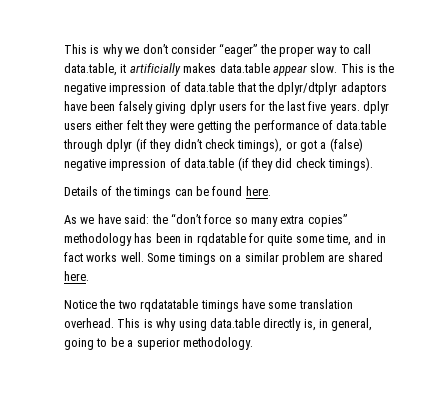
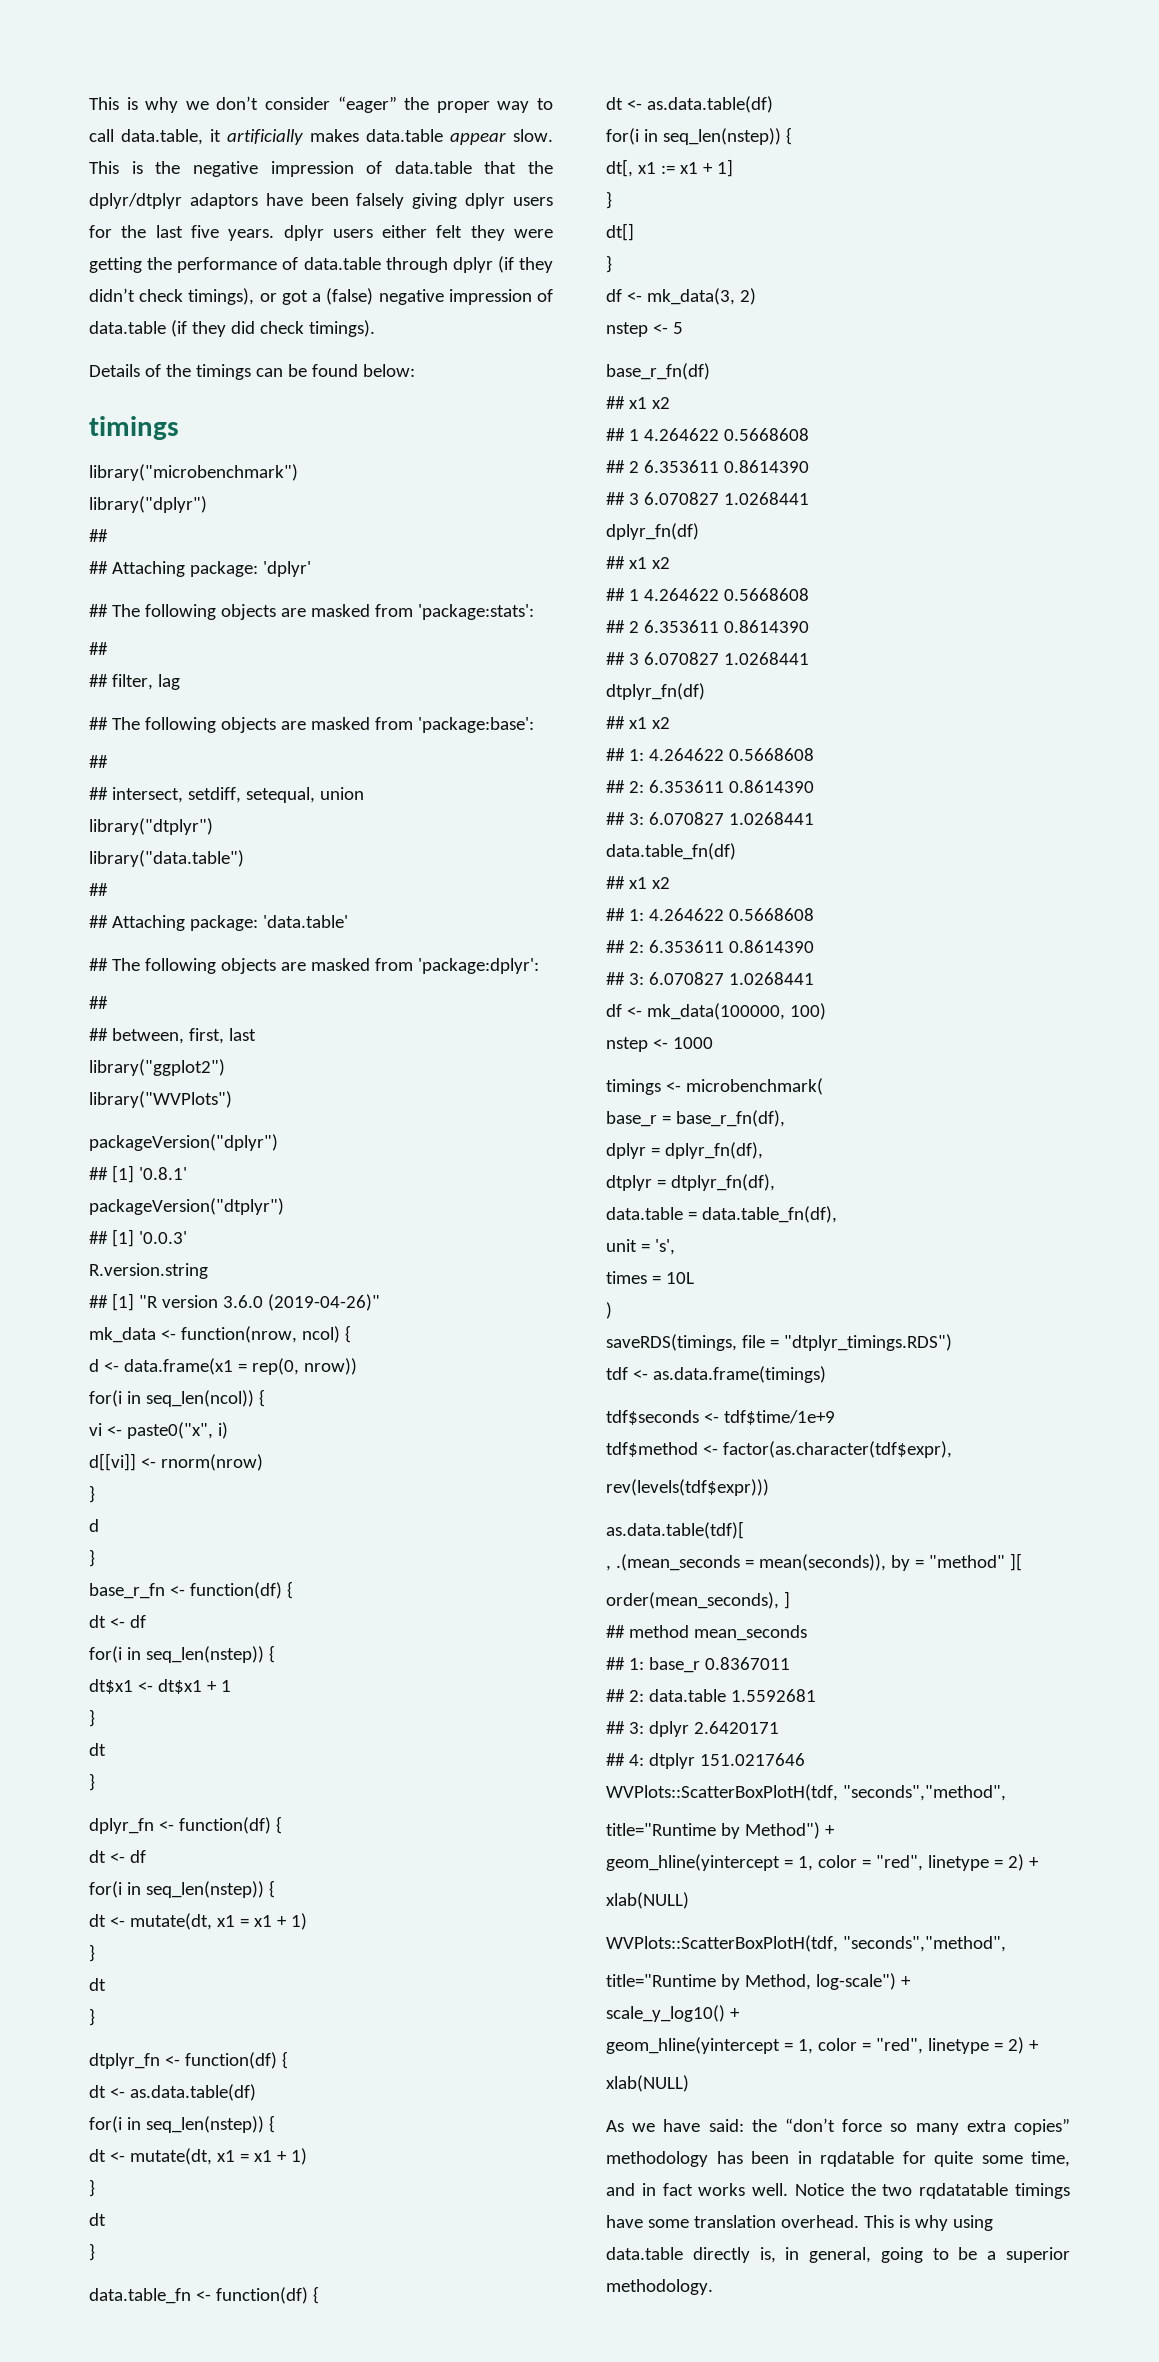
- Details of the timings can be found here.
+ Details of the timings can be found below:
+ timings
+ library("microbenchmark")
+ library("dplyr")
+ ##
+ ## Attaching package: 'dplyr'
+ ## The following objects are masked from 'package:stats':
+ ##
+ ## filter, lag
+ ## The following objects are masked from 'package:base':
+ ##
+ ## intersect, setdiff, setequal, union
+ library("dtplyr")
+ library("data.table")
+ ##
+ ## Attaching package: 'data.table'
+ ## The following objects are masked from 'package:dplyr':
+ ##
+ ## between, first, last
+ library("ggplot2")
+ library("WVPlots")
+ packageVersion("dplyr")
+ ## [1] '0.8.1'
+ packageVersion("dtplyr")
+ ## [1] '0.0.3'
+ R.version.string
+ ## [1] "R version 3.6.0 (2019-04-26)"
+ mk_data <- function(nrow, ncol) {
+ d <- data.frame(x1 = rep(0, nrow))
+ for(i in seq_len(ncol)) {
+ vi <- paste0("x", i)
+ d[[vi]] <- rnorm(nrow)
+ }
+ d
+ }
+ base_r_fn <- function(df) {
+ dt <- df
+ for(i in seq_len(nstep)) {
+ dt$x1 <- dt$x1 + 1
+ }
+ dt
+ }
+ dplyr_fn <- function(df) {
+ dt <- df
+ for(i in seq_len(nstep)) {
+ dt <- mutate(dt, x1 = x1 + 1)
+ }
+ dt
+ }
+ dtplyr_fn <- function(df) {
+ dt <- as.data.table(df)
+ for(i in seq_len(nstep)) {
+ dt <- mutate(dt, x1 = x1 + 1)
+ }
+ dt
+ }
+ data.table_fn <- function(df) {
+ dt <- as.data.table(df)
+ for(i in seq_len(nstep)) {
+ dt[, x1 := x1 + 1]
+ }
+ dt[]
+ }
+ df <- mk_data(3, 2)
+ nstep <- 5
+ base_r_fn(df)
+ ## x1 x2
+ ## 1 4.264622 0.5668608
+ ## 2 6.353611 0.8614390
+ ## 3 6.070827 1.0268441
+ dplyr_fn(df)
+ ## x1 x2
+ ## 1 4.264622 0.5668608
+ ## 2 6.353611 0.8614390
+ ## 3 6.070827 1.0268441
+ dtplyr_fn(df)
+ ## x1 x2
+ ## 1: 4.264622 0.5668608
+ ## 2: 6.353611 0.8614390
+ ## 3: 6.070827 1.0268441
+ data.table_fn(df)
+ ## x1 x2
+ ## 1: 4.264622 0.5668608
+ ## 2: 6.353611 0.8614390
+ ## 3: 6.070827 1.0268441
+ df <- mk_data(100000, 100)
+ nstep <- 1000
+ timings <- microbenchmark(
+ base_r = base_r_fn(df),
+ dplyr = dplyr_fn(df),
+ dtplyr = dtplyr_fn(df),
+ data.table = data.table_fn(df),
+ unit = 's',
+ times = 10L
+ )
+ saveRDS(timings, file = "dtplyr_timings.RDS")
+ tdf <- as.data.frame(timings)
+ tdf$seconds <- tdf$time/1e+9
+ tdf$method <- factor(as.character(tdf$expr),
+ rev(levels(tdf$expr)))
+ as.data.table(tdf)[
+ , .(mean_seconds = mean(seconds)), by = "method" ][
+ order(mean_seconds), ]
+ ## method mean_seconds
+ ## 1: base_r 0.8367011
+ ## 2: data.table 1.5592681
+ ## 3: dplyr 2.6420171
+ ## 4: dtplyr 151.0217646
+ WVPlots::ScatterBoxPlotH(tdf, "seconds","method",
+ title="Runtime by Method") +
+ geom_hline(yintercept = 1, color = "red", linetype = 2) +
+ xlab(NULL)
+ WVPlots::ScatterBoxPlotH(tdf, "seconds","method",
+ title="Runtime by Method, log-scale") +
+ scale_y_log10() +
+ geom_hline(yintercept = 1, color = "red", linetype = 2) +
+ xlab(NULL)
- As we have said: the “don’t force so many extra copies” methodology has been in rqdatable for quite some time, and in fact works well. Some timings on a similar problem are shared here.
- Notice the two rqdatatable timings have some translation overhead.
+ As we have said: the “don’t force so many extra copies” methodology has been in rqdatable for quite some time, and in fact works well. Notice the two rqdatatable timings have some translation overhead.

